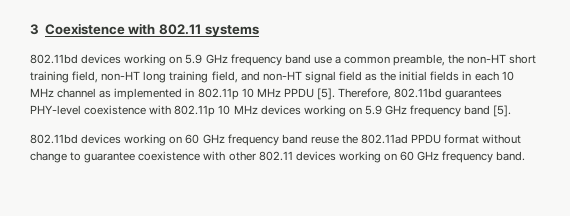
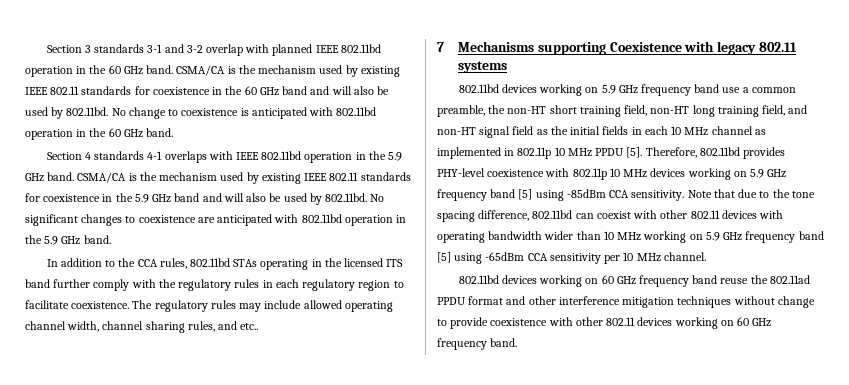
- 3 Coexistence with 802.11 systems
+ Section 3 standards 3-1 and 3-2 overlap with planned IEEE 802.11bd operation in the 60 GHz band. CSMA/CA is the mechanism used by existing IEEE 802.11 standards for coexistence in the 60 GHz band and will also be used by 802.11bd. No change to coexistence is anticipated with 802.11bd operation in the 60 GHz band.
+ Section 4 standards 4-1 overlaps with IEEE 802.11bd operation in the 5.9 GHz band. CSMA/CA is the mechanism used by existing IEEE 802.11 standards for coexistence in the 5.9 GHz band and will also be used by 802.11bd. No significant changes to coexistence are anticipated with 802.11bd operation in the 5.9 GHz band.
+ In addition to the CCA rules, 802.11bd STAs operating in the licensed ITS band further comply with the regulatory rules in each regulatory region to facilitate coexistence. The regulatory rules may include allowed operating channel width, channel sharing rules, and etc..
+ 7 Mechanisms supporting Coexistence with legacy 802.11 systems
- Therefore, 802.11bd guarantees PHY-level coexistence with 802.11p 10 MHz devices working on 5.9 GHz frequency band [5].
+ Therefore, 802.11bd provides PHY-level coexistence with 802.11p 10 MHz devices working on 5.9 GHz frequency band [5] using -85dBm CCA sensitivity. Note that due to the tone spacing difference, 802.11bd can coexist with other 802.11 devices with operating bandwidth wider than 10 MHz working on 5.9 GHz frequency band [5] using -65dBm CCA sensitivity per 10 MHz channel.
- 802.11bd devices working on 60 GHz frequency band reuse the 802.11ad PPDU format without change to guarantee coexistence with other 802.11 devices working on 60 GHz frequency band.
+ 802.11bd devices working on 60 GHz frequency band reuse the 802.11ad PPDU format and other interference mitigation techniques without change to provide coexistence with other 802.11 devices working on 60 GHz frequency band.

